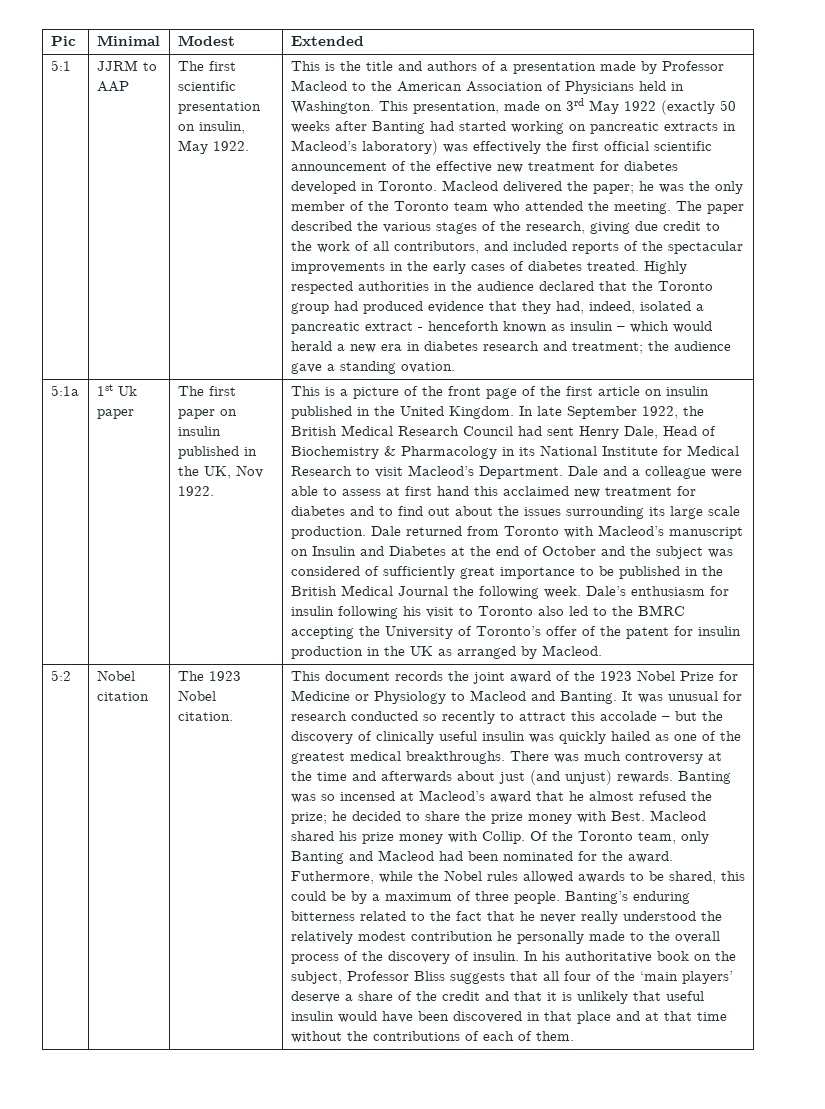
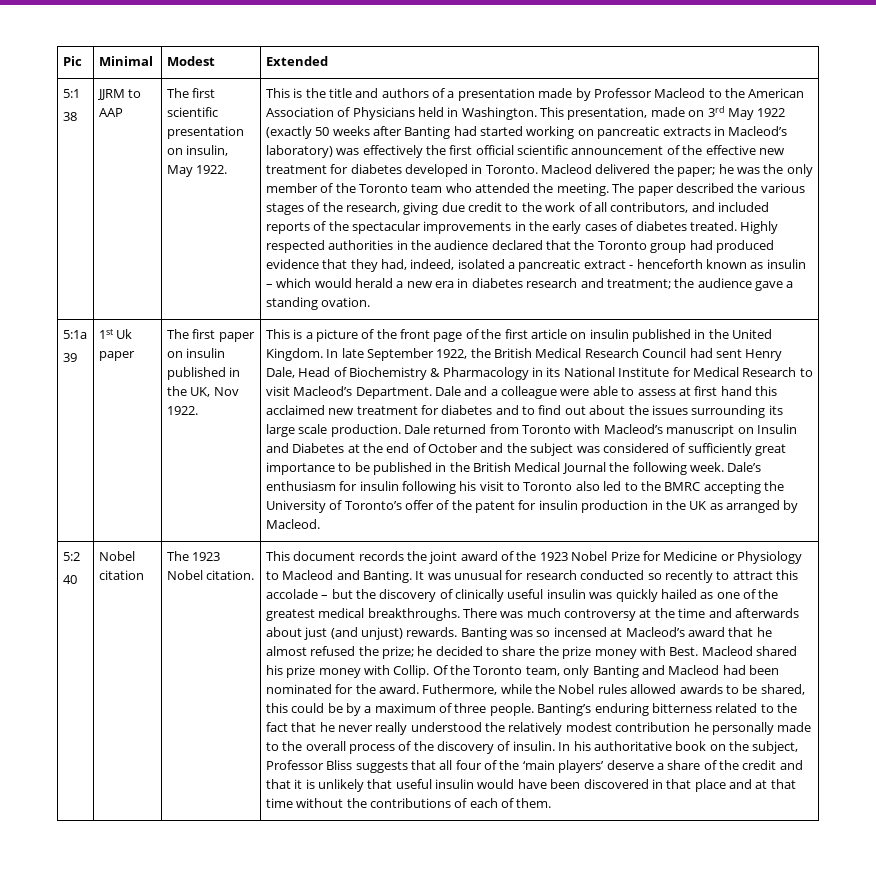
+ 38
+ 39
+ 40

